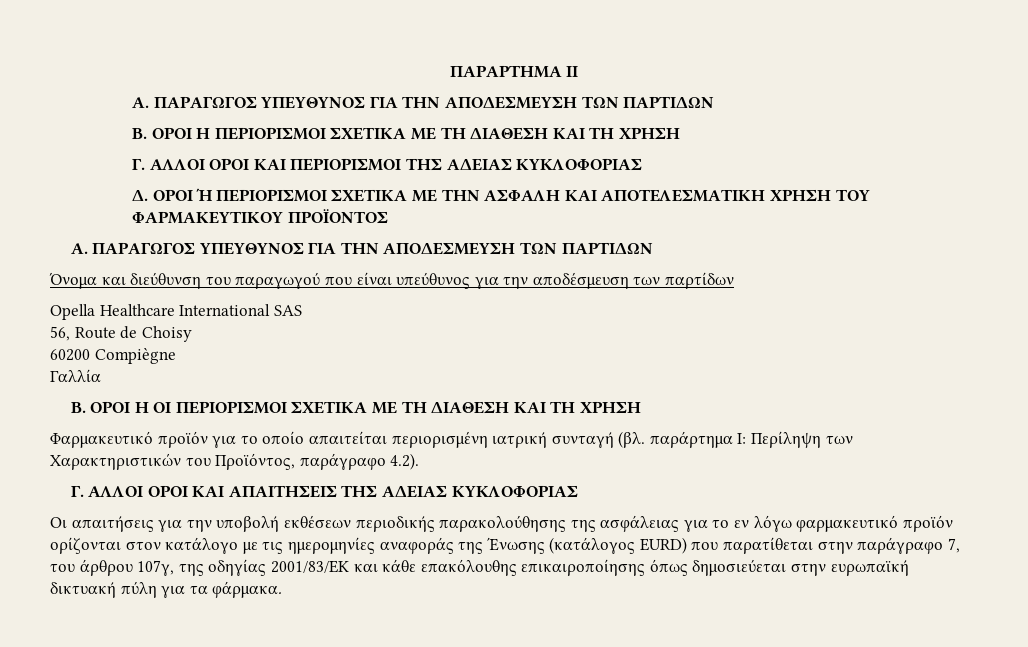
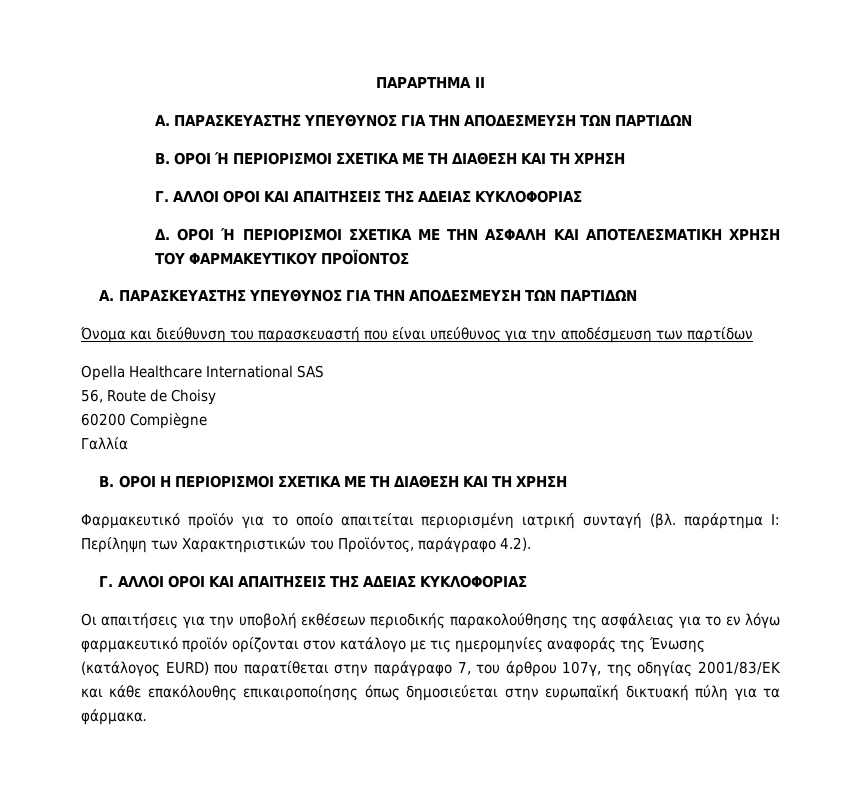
  ΠΑΡΑΡΤΗΜΑ ΙΙ
- Α. ΠΑΡΑΓΩΓΟΣ ΥΠΕΥΘΥΝΟΣ ΓΙΑ ΤΗΝ ΑΠΟΔΕΣΜΕΥΣΗ ΤΩΝ ΠΑΡΤΙΔΩΝ
+ Α. ΠΑΡΑΣΚΕΥΑΣΤΗΣ ΥΠΕΥΘΥΝΟΣ ΓΙΑ ΤΗΝ ΑΠΟΔΕΣΜΕΥΣΗ ΤΩΝ ΠΑΡΤΙΔΩΝ
- Β. ΟΡΟΙ Η ΠΕΡΙΟΡΙΣΜΟΙ ΣΧΕΤΙΚΑ ΜΕ ΤΗ ΔΙΑΘΕΣΗ ΚΑΙ ΤΗ ΧΡΗΣΗ
- Γ. ΑΛΛΟΙ ΟΡΟΙ ΚΑΙ ΠΕΡΙΟΡΙΣΜΟΙ ΤΗΣ ΑΔΕΙΑΣ ΚΥΚΛΟΦΟΡΙΑΣ
+ Β. ΟΡΟΙ Ή ΠΕΡΙΟΡΙΣΜΟΙ ΣΧΕΤΙΚΑ ΜΕ ΤΗ ΔΙΑΘΕΣΗ ΚΑΙ ΤΗ ΧΡΗΣΗ
+ Γ. ΑΛΛΟΙ ΟΡΟΙ ΚΑΙ ΑΠΑΙΤΗΣΕΙΣ ΤΗΣ ΑΔΕΙΑΣ ΚΥΚΛΟΦΟΡΙΑΣ
  Δ. ΟΡΟΙ Ή ΠΕΡΙΟΡΙΣΜΟΙ ΣΧΕΤΙΚΑ ΜΕ ΤΗΝ ΑΣΦΑΛΗ ΚΑΙ ΑΠΟΤΕΛΕΣΜΑΤΙΚΗ ΧΡΗΣΗ ΤΟΥ ΦΑΡΜΑΚΕΥΤΙΚΟΥ ΠΡΟΪΟΝΤΟΣ
- Α. ΠΑΡΑΓΩΓΟΣ ΥΠΕΥΘΥΝΟΣ ΓΙΑ ΤΗΝ ΑΠΟΔΕΣΜΕΥΣΗ ΤΩΝ ΠΑΡΤΙΔΩΝ
+ Α. ΠΑΡΑΣΚΕΥΑΣΤΗΣ ΥΠΕΥΘΥΝΟΣ ΓΙΑ ΤΗΝ ΑΠΟΔΕΣΜΕΥΣΗ ΤΩΝ ΠΑΡΤΙΔΩΝ
- Όνομα και διεύθυνση του παραγωγού που είναι υπεύθυνος για την αποδέσμευση των παρτίδων
+ Όνομα και διεύθυνση του παρασκευαστή που είναι υπεύθυνος για την αποδέσμευση των παρτίδων
- Β. ΟΡΟΙ Η ΟΙ ΠΕΡΙΟΡΙΣΜΟΙ ΣΧΕΤΙΚΑ ΜΕ ΤΗ ΔΙΑΘΕΣΗ ΚΑΙ ΤΗ ΧΡΗΣΗ
+ Β. ΟΡΟΙ Η ΠΕΡΙΟΡΙΣΜΟΙ ΣΧΕΤΙΚΑ ΜΕ ΤΗ ΔΙΑΘΕΣΗ ΚΑΙ ΤΗ ΧΡΗΣΗ

